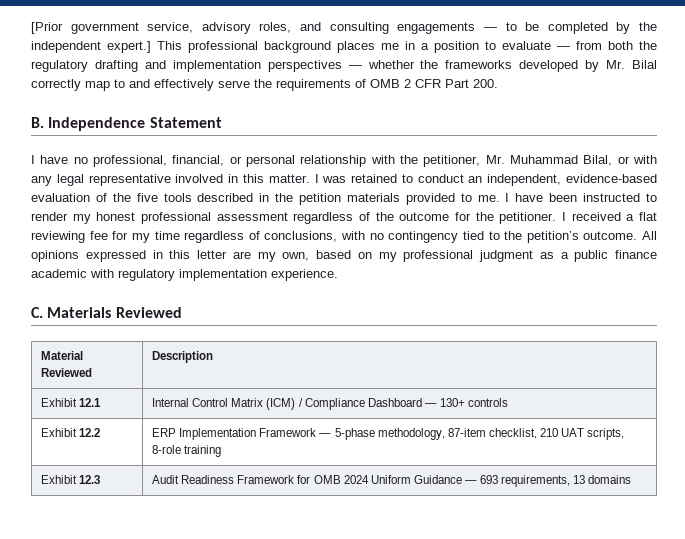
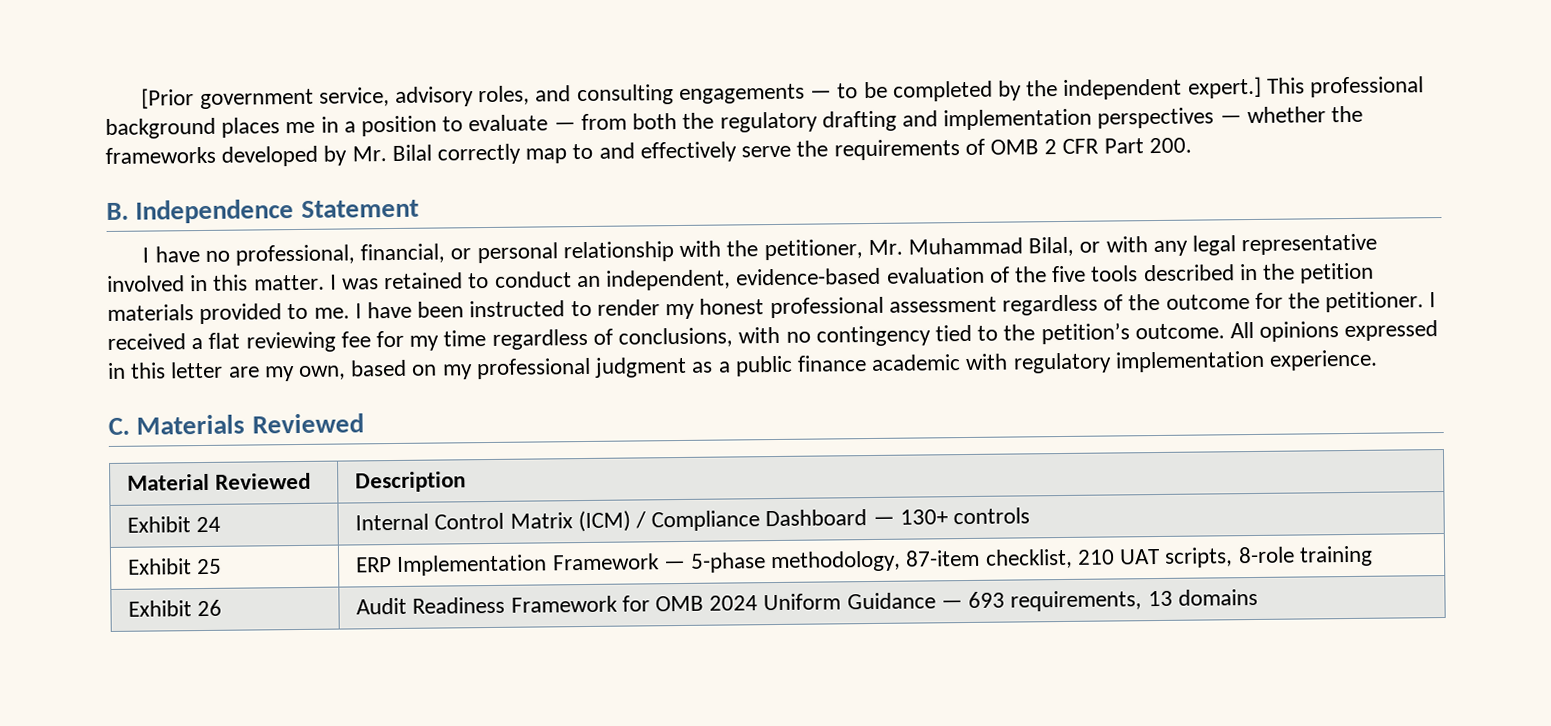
- Exhibit 12.1 | Internal Control Matrix (ICM) / Compliance Dashboard — 130+ controls
+ Exhibit 24 | Internal Control Matrix (ICM) / Compliance Dashboard — 130+ controls
- Exhibit 12.2 | ERP Implementation Framework — 5-phase methodology, 87-item checklist, 210 UAT scripts, 8-role training
+ Exhibit 25 | ERP Implementation Framework — 5-phase methodology, 87-item checklist, 210 UAT scripts, 8-role training
- Exhibit 12.3 | Audit Readiness Framework for OMB 2024 Uniform Guidance — 693 requirements, 13 domains
+ Exhibit 26 | Audit Readiness Framework for OMB 2024 Uniform Guidance — 693 requirements, 13 domains

